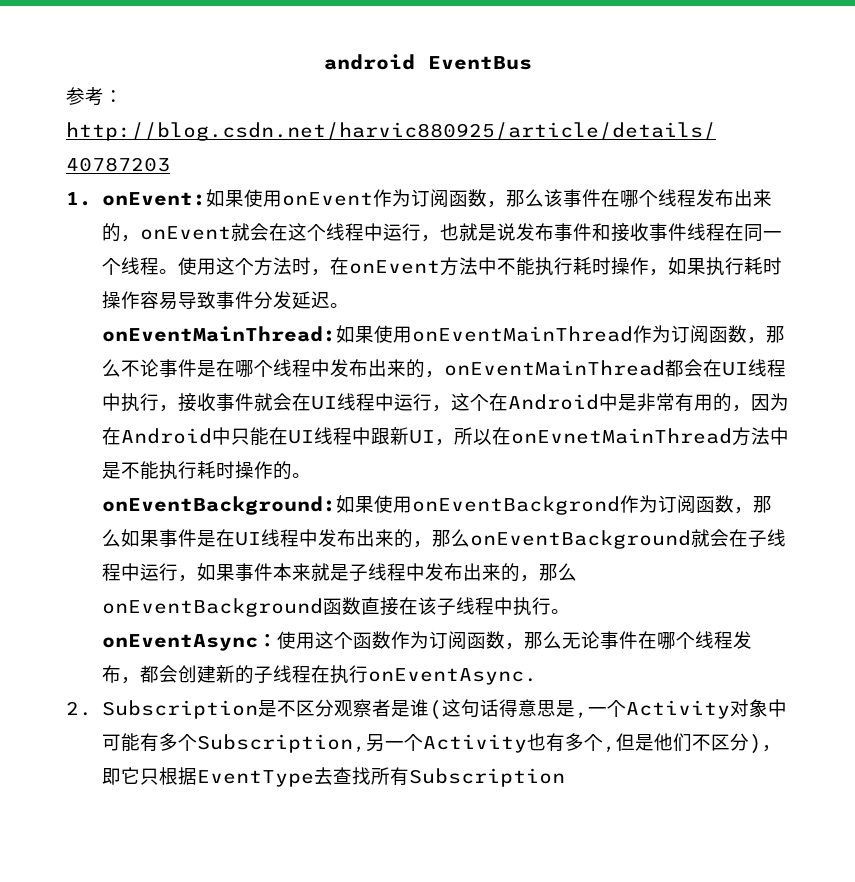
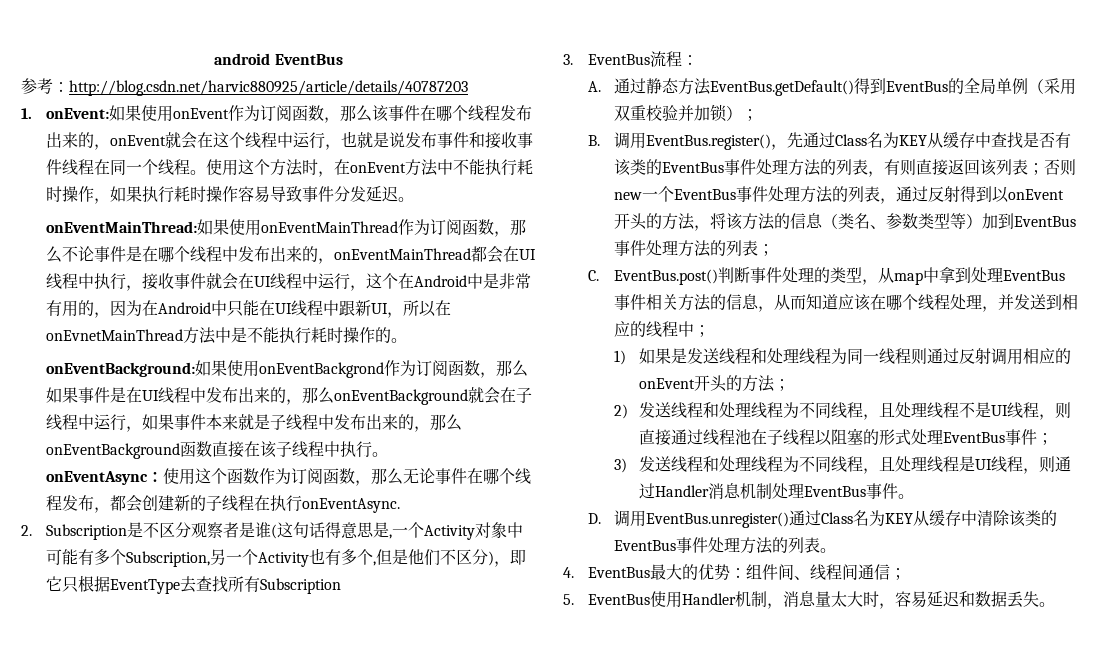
+ 3. EventBus流程：
+ A.通过静态方法EventBus.getDefault()得到EventBus的全局单例（采用双重校验并加锁）；
+ B.调用EventBus.register()，先通过Class名为KEY从缓存中查找是否有该类的EventBus事件处理方法的列表，有则直接返回该列表；否则new一个EventBus事件处理方法的列表，通过反射得到以onEvent开头的方法，将该方法的信息（类名、参数类型等）加到EventBus事件处理方法的列表；
+ C. EventBus.post()判断事件处理的类型，从map中拿到处理EventBus事件相关方法的信息，从而知道应该在哪个线程处理，并发送到相应的线程中；
+ 1)如果是发送线程和处理线程为同一线程则通过反射调用相应的onEvent开头的方法；
+ 2)发送线程和处理线程为不同线程，且处理线程不是UI线程，则直接通过线程池在子线程以阻塞的形式处理EventBus事件；
+ 3)发送线程和处理线程为不同线程，且处理线程是UI线程，则通过Handler消息机制处理EventBus事件。
+ D.调用EventBus.unregister()通过Class名为KEY从缓存中清除该类的EventBus事件处理方法的列表。
+ 4. EventBus最大的优势：组件间、线程间通信；
+ 5. EventBus使用Handler机制，消息量太大时，容易延迟和数据丢失。

